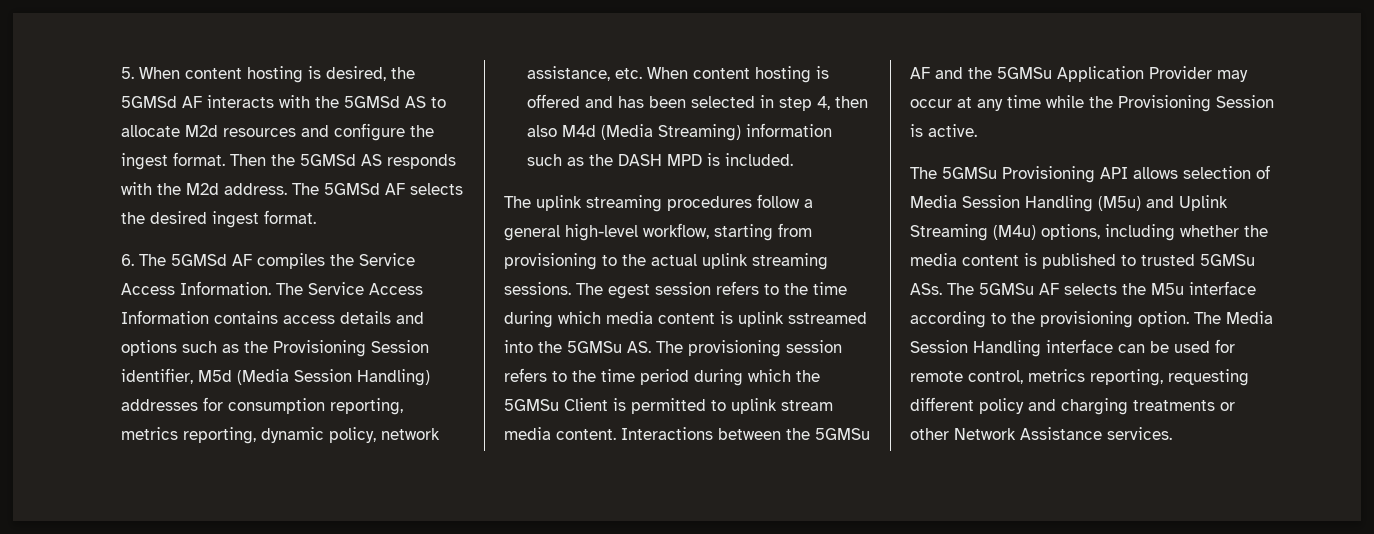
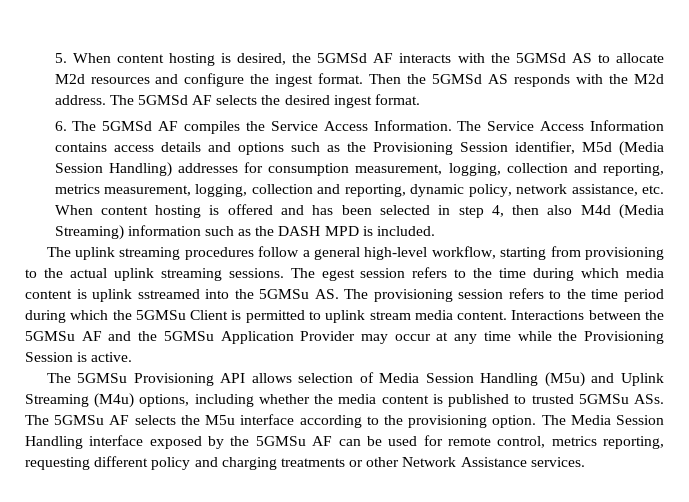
- The Service Access Information contains access details and options such as the Provisioning Session identifier, M5d (Media Session Handling) addresses for consumption reporting, metrics reporting, dynamic policy, network assistance, etc. When content hosting is offered and has been selected in step 4, then also M4d (Media Streaming) information such as the DASH MPD is included.
+ The Service Access Information contains access details and options such as the Provisioning Session identifier, M5d (Media Session Handling) addresses for consumption measurement, logging, collection and reporting, metrics measurement, logging, collection and reporting, dynamic policy, network assistance, etc. When content hosting is offered and has been selected in step 4, then also M4d (Media Streaming) information such as the DASH MPD is included.
- The Media Session Handling interface can be used for remote control, metrics reporting, requesting different policy and charging treatments or other Network Assistance services.
+ The Media Session Handling interface exposed by the 5GMSu AF can be used for remote control, metrics reporting, requesting different policy and charging treatments or other Network Assistance services.

